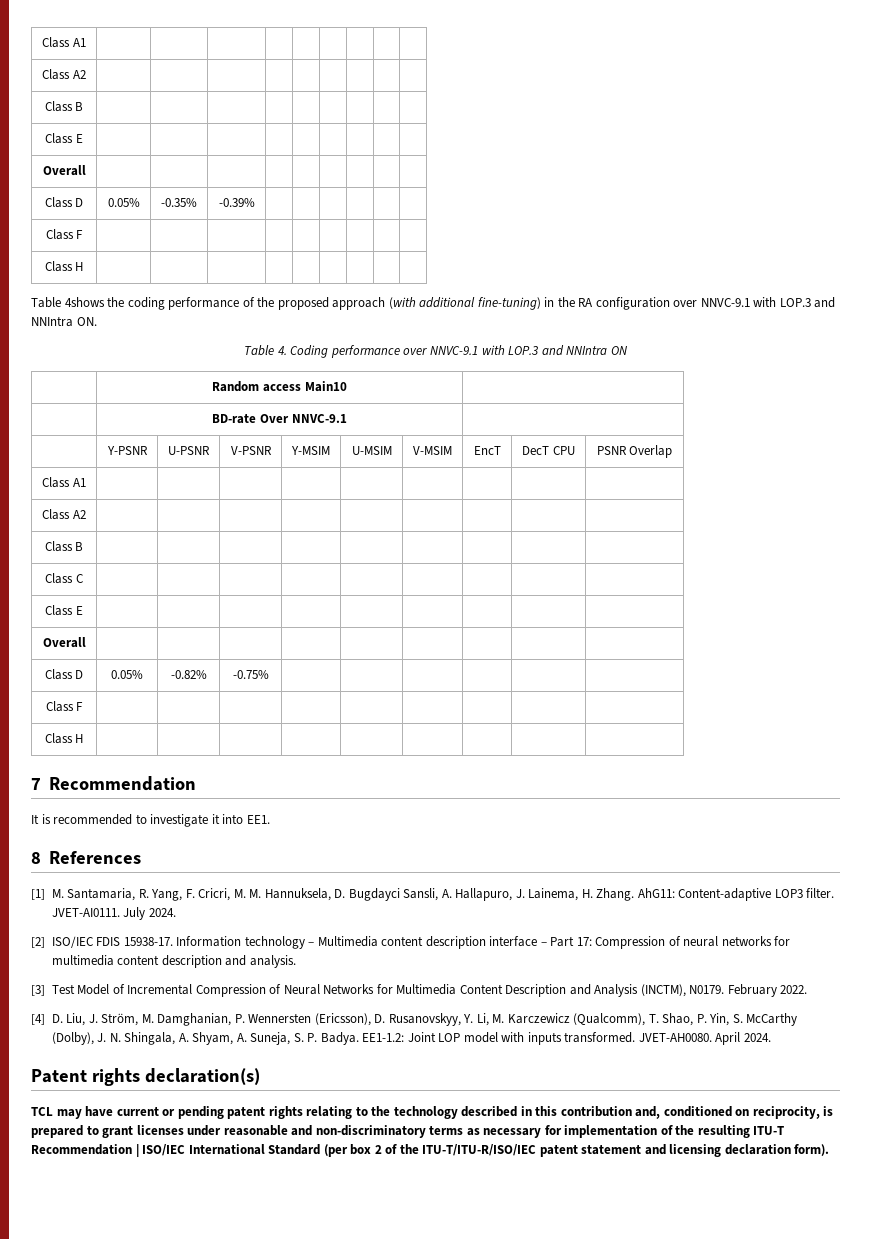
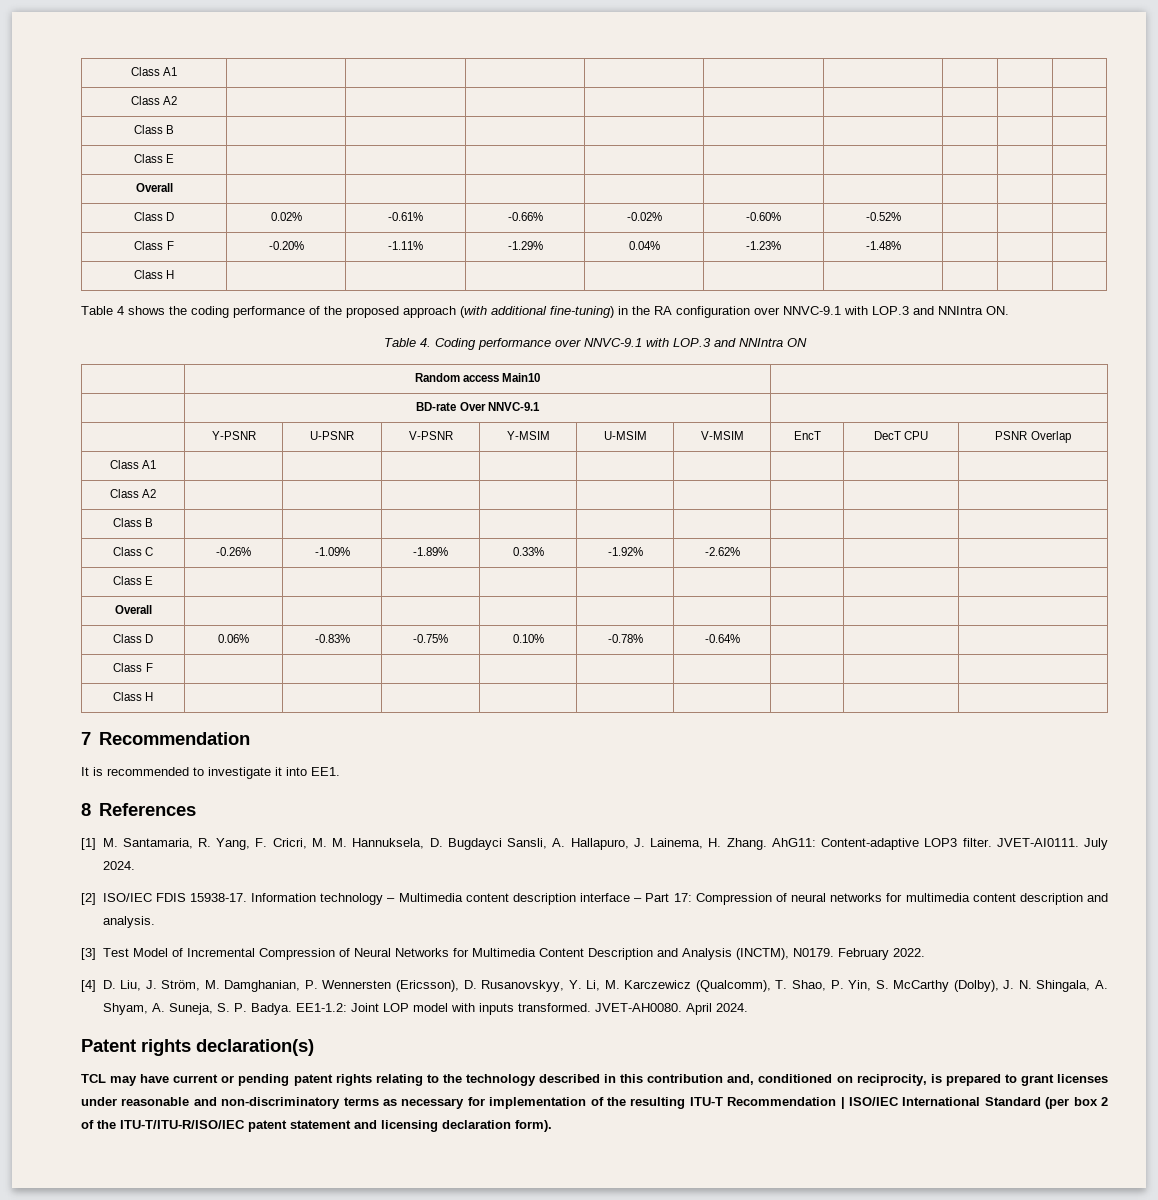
- Class D | 0.05% | -0.35% | -0.39% | | | | | |
- Class F | | | | | | | | |
+ Class D | 0.02% | -0.61% | -0.66% | -0.02% | -0.60% | -0.52% | | |
+ Class F | -0.20% | -1.11% | -1.29% | 0.04% | -1.23% | -1.48% | | |
- Table 4shows the coding performance of the proposed approach (with additional fine-tuning) in the RA configuration over NNVC-9.1 with LOP.3 and NNIntra ON.
+ Table 4 shows the coding performance of the proposed approach (with additional fine-tuning) in the RA configuration over NNVC-9.1 with LOP.3 and NNIntra ON.
- Class C | | | | | | | | |
+ Class C | -0.26% | -1.09% | -1.89% | 0.33% | -1.92% | -2.62% | | |
  Class E | | | | | | | | |
  Overall | | | | | | | | |
- Class D | 0.05% | -0.82% | -0.75% | | | | | |
+ Class D | 0.06% | -0.83% | -0.75% | 0.10% | -0.78% | -0.64% | | |

